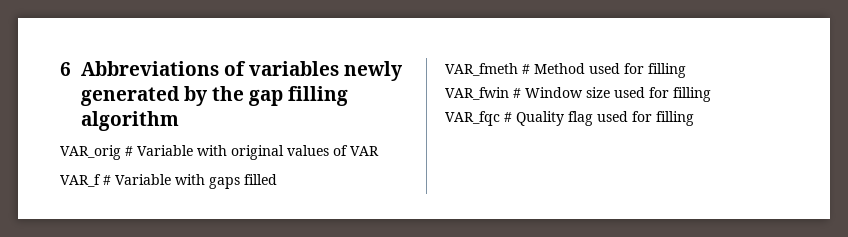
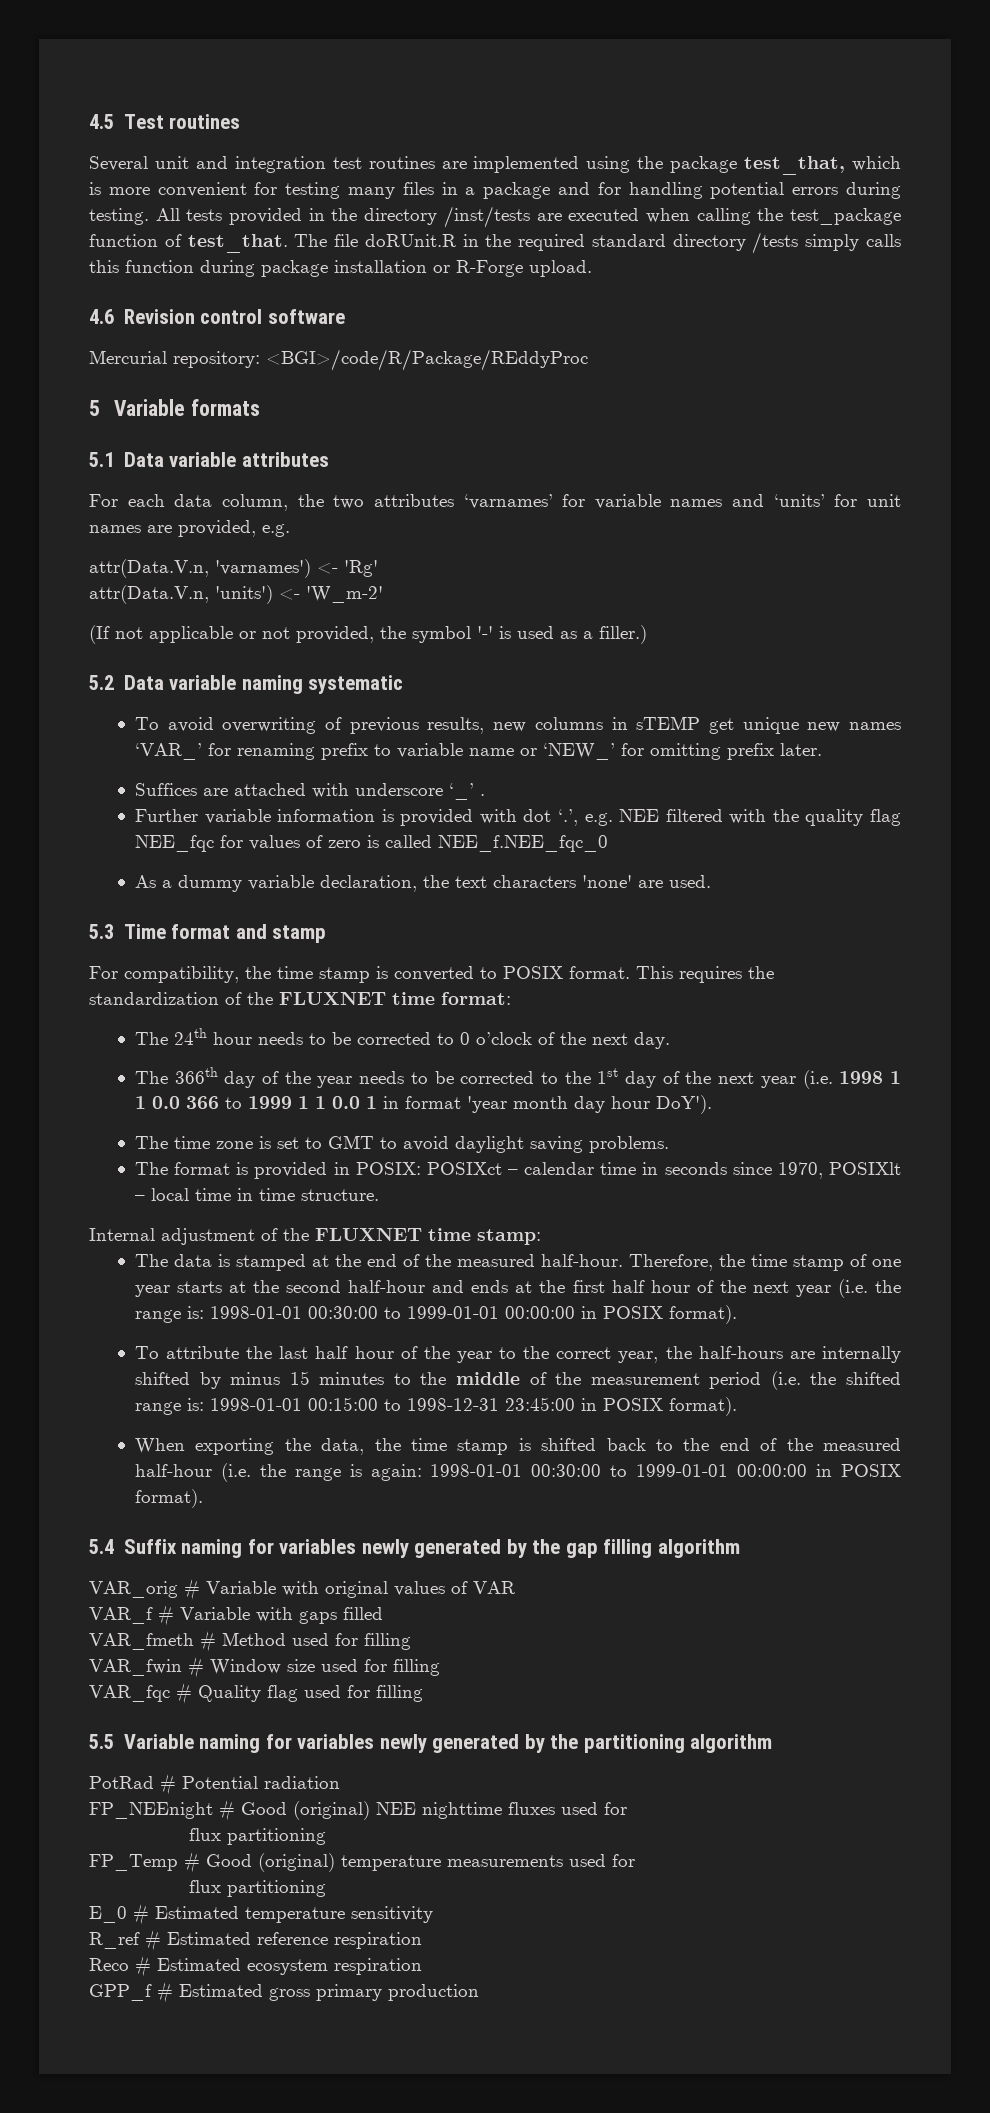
- 6 Abbreviations of variables newly generated by the gap filling algorithm
+ 4.5 Test routines
+ Several unit and integration test routines are implemented using the package test_that, which is more convenient for testing many files in a package and for handling potential errors during testing. All tests provided in the directory /inst/tests are executed when calling the test_package function of test_that. The file doRUnit.R in the required standard directory /tests simply calls this function during package installation or R-Forge upload.
+ 4.6 Revision control software
+ Mercurial repository: <BGI>/code/R/Package/REddyProc
+ 5 Variable formats
+ 5.1 Data variable attributes
+ For each data column, the two attributes ‘varnames’ for variable names and ‘units’ for unit names are provided, e.g.
+ attr(Data.V.n, 'varnames') <- 'Rg'
+ attr(Data.V.n, 'units') <- 'W_m-2'
+ (If not applicable or not provided, the symbol '-' is used as a filler.)
+ 5.2 Data variable naming systematic
+ To avoid overwriting of previous results, new columns in sTEMP get unique new names ‘VAR_’ for renaming prefix to variable name or ‘NEW_’ for omitting prefix later.
+ Suffices are attached with underscore ‘_’ .
+ Further variable information is provided with dot ‘.’, e.g. NEE filtered with the quality flag NEE_fqc for values of zero is called NEE_f.NEE_fqc_0
+ As a dummy variable declaration, the text characters 'none' are used.
+ 5.3 Time format and stamp
+ For compatibility, the time stamp is converted to POSIX format. This requires the standardization of the FLUXNET time format:
+ The 24th hour needs to be corrected to 0 o’clock of the next day.
+ The 366th day of the year needs to be corrected to the 1st day of the next year (i.e. 1998 1 1 0.0 366 to 1999 1 1 0.0 1 in format 'year month day hour DoY').
+ The time zone is set to GMT to avoid daylight saving problems.
+ The format is provided in POSIX: POSIXct – calendar time in seconds since 1970, POSIXlt – local time in time structure.
+ Internal adjustment of the FLUXNET time stamp:
+ The data is stamped at the end of the measured half-hour. Therefore, the time stamp of one year starts at the second half-hour and ends at the first half hour of the next year (i.e. the range is: 1998-01-01 00:30:00 to 1999-01-01 00:00:00 in POSIX format).
+ To attribute the last half hour of the year to the correct year, the half-hours are internally shifted by minus 15 minutes to the middle of the measurement period (i.e. the shifted range is: 1998-01-01 00:15:00 to 1998-12-31 23:45:00 in POSIX format).
+ When exporting the data, the time stamp is shifted back to the end of the measured half-hour (i.e. the range is again: 1998-01-01 00:30:00 to 1999-01-01 00:00:00 in POSIX format).
+ 5.4 Suffix naming for variables newly generated by the gap filling algorithm
+ 5.5 Variable naming for variables newly generated by the partitioning algorithm
+ PotRad # Potential radiation
+ FP_NEEnight # Good (original) NEE nighttime fluxes used for
+ flux partitioning
+ FP_Temp # Good (original) temperature measurements used for
+ flux partitioning
+ E_0 # Estimated temperature sensitivity
+ R_ref # Estimated reference respiration
+ Reco # Estimated ecosystem respiration
+ GPP_f # Estimated gross primary production

